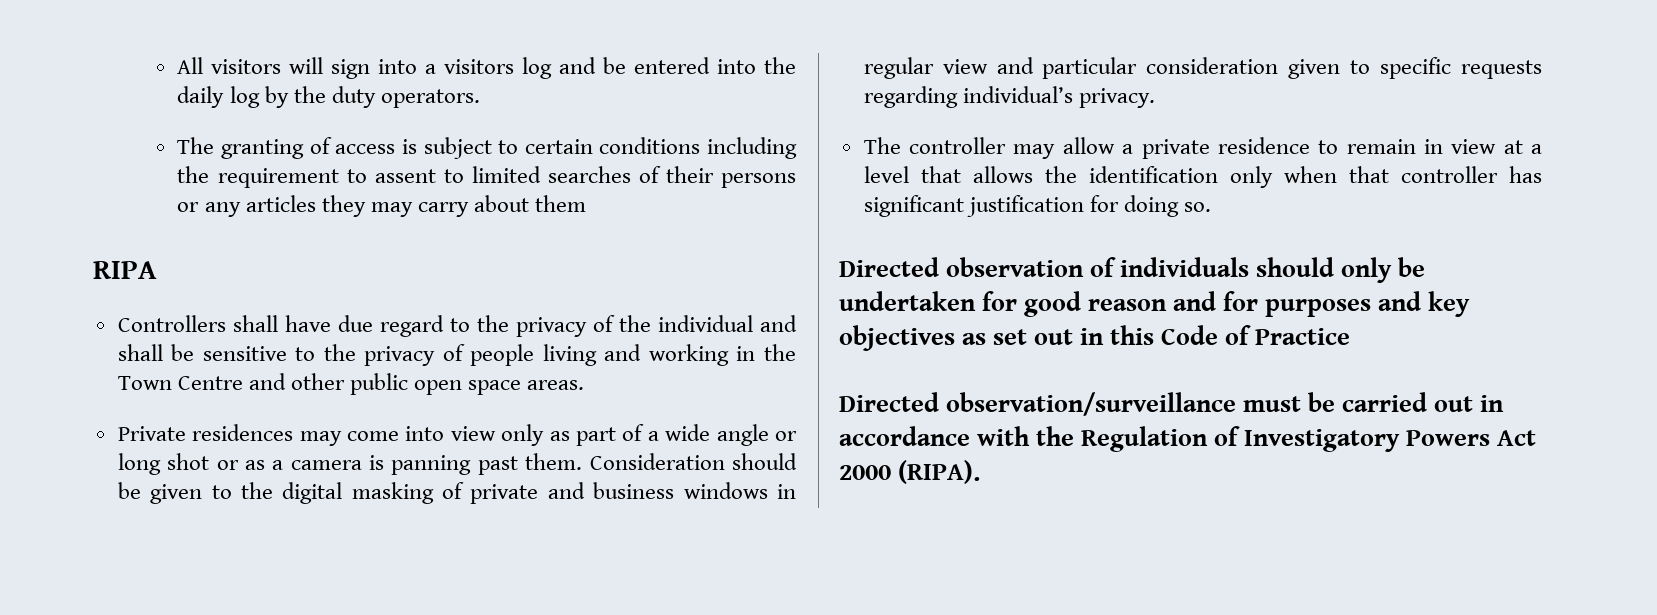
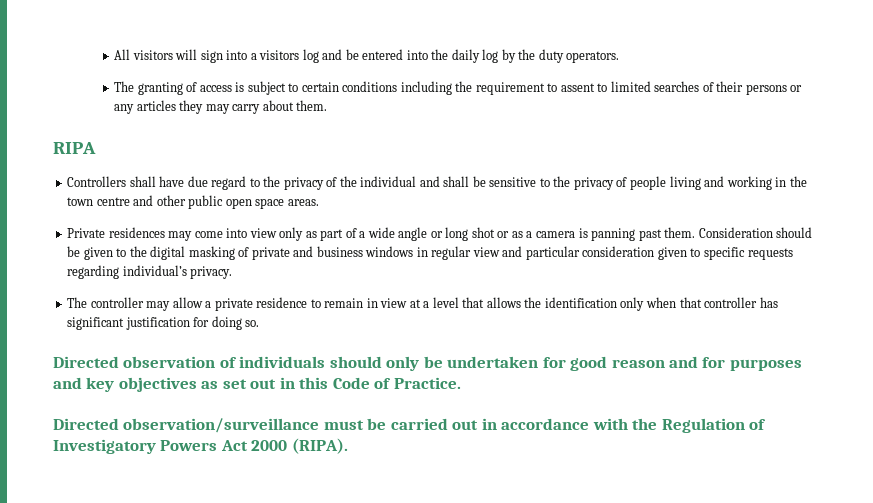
- The granting of access is subject to certain conditions including the requirement to assent to limited searches of their persons or any articles they may carry about them
+ The granting of access is subject to certain conditions including the requirement to assent to limited searches of their persons or any articles they may carry about them.
- Controllers shall have due regard to the privacy of the individual and shall be sensitive to the privacy of people living and working in the Town Centre and other public open space areas.
+ Controllers shall have due regard to the privacy of the individual and shall be sensitive to the privacy of people living and working in the town centre and other public open space areas.
- Directed observation of individuals should only be undertaken for good reason and for purposes and key objectives as set out in this Code of Practice
+ Directed observation of individuals should only be undertaken for good reason and for purposes and key objectives as set out in this Code of Practice.

